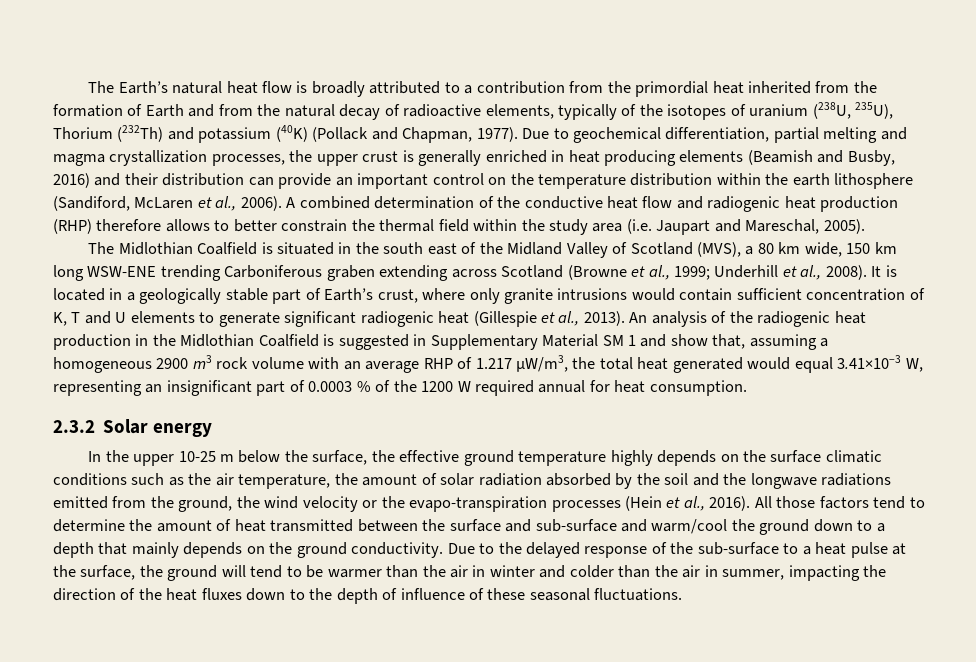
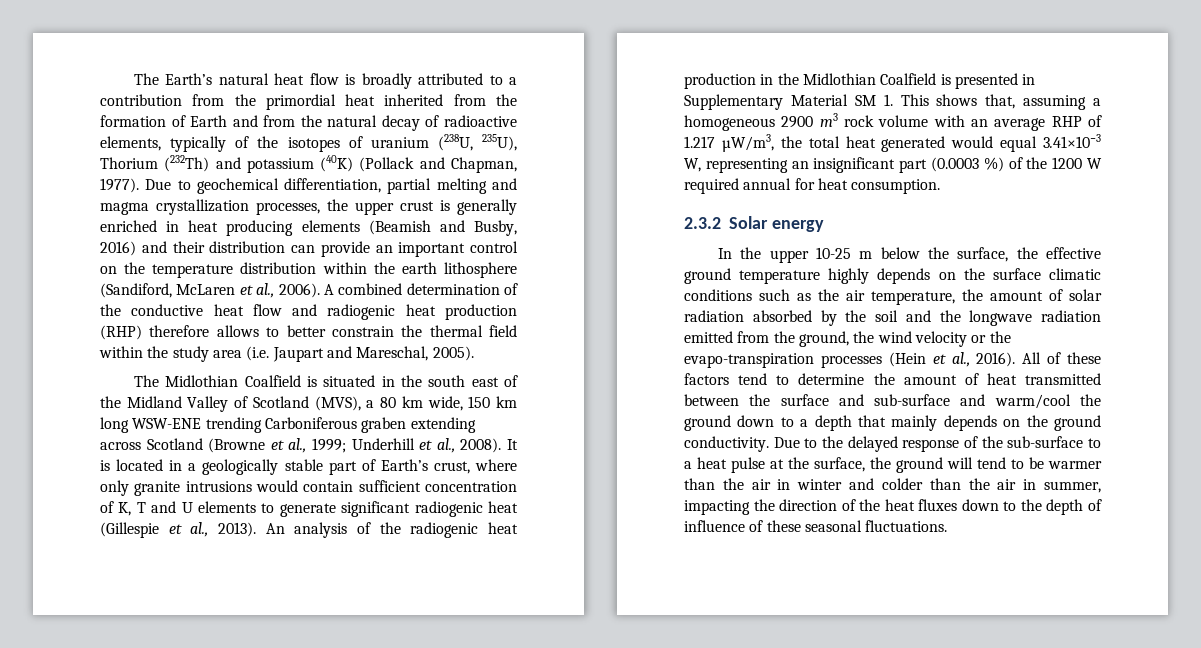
- An analysis of the radiogenic heat production in the Midlothian Coalfield is suggested in Supplementary Material SM 1 and show that, assuming a homogeneous 2900 m3 rock volume with an average RHP of 1.217 µW/m3, the total heat generated would equal 3.41×10−3 W, representing an insignificant part of 0.0003 % of the 1200 W required annual for heat consumption.
+ An analysis of the radiogenic heat production in the Midlothian Coalfield is presented in Supplementary Material SM 1. This shows that, assuming a homogeneous 2900 m3 rock volume with an average RHP of 1.217 µW/m3, the total heat generated would equal 3.41×10−3 W, representing an insignificant part (0.0003 %) of the 1200 W required annual for heat consumption.
- In the upper 10-25 m below the surface, the effective ground temperature highly depends on the surface climatic conditions such as the air temperature, the amount of solar radiation absorbed by the soil and the longwave radiations emitted from the ground, the wind velocity or the evapo-transpiration processes (Hein et al., 2016).
+ In the upper 10-25 m below the surface, the effective ground temperature highly depends on the surface climatic conditions such as the air temperature, the amount of solar radiation absorbed by the soil and the longwave radiation emitted from the ground, the wind velocity or the evapo-transpiration processes (Hein et al., 2016).
- All those factors tend to determine the amount of heat transmitted between the surface and sub-surface and warm/cool the ground down to a depth that mainly depends on the ground conductivity.
+ All of these factors tend to determine the amount of heat transmitted between the surface and sub-surface and warm/cool the ground down to a depth that mainly depends on the ground conductivity.

